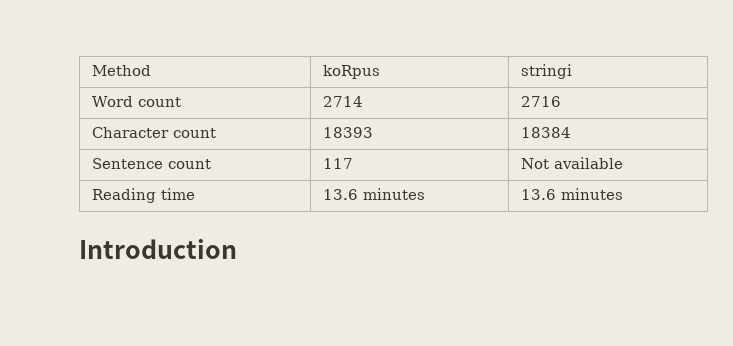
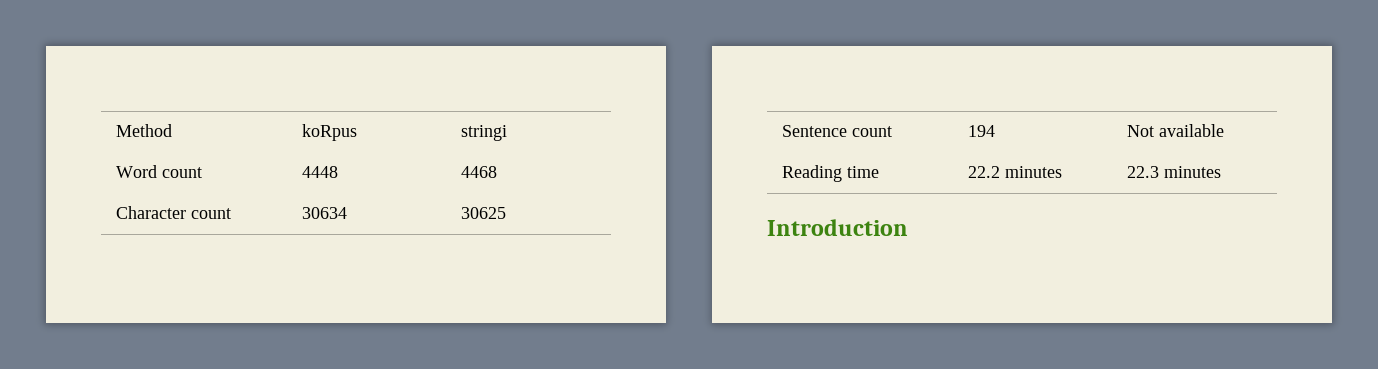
- Word count | 2714 | 2716
+ Word count | 4448 | 4468
- Character count | 18393 | 18384
+ Character count | 30634 | 30625
- Sentence count | 117 | Not available
+ Sentence count | 194 | Not available
- Reading time | 13.6 minutes | 13.6 minutes
+ Reading time | 22.2 minutes | 22.3 minutes

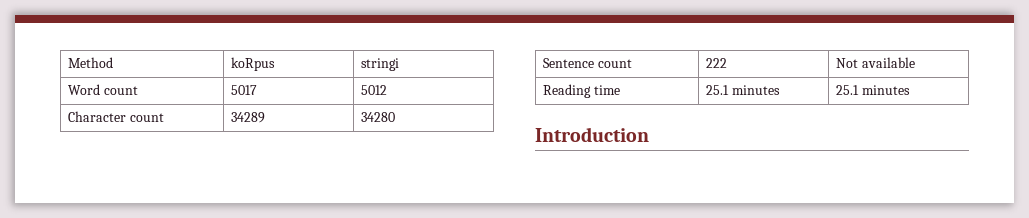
- Word count | 4448 | 4468
+ Word count | 5017 | 5012
- Character count | 30634 | 30625
+ Character count | 34289 | 34280
- Sentence count | 194 | Not available
+ Sentence count | 222 | Not available
- Reading time | 22.2 minutes | 22.3 minutes
+ Reading time | 25.1 minutes | 25.1 minutes

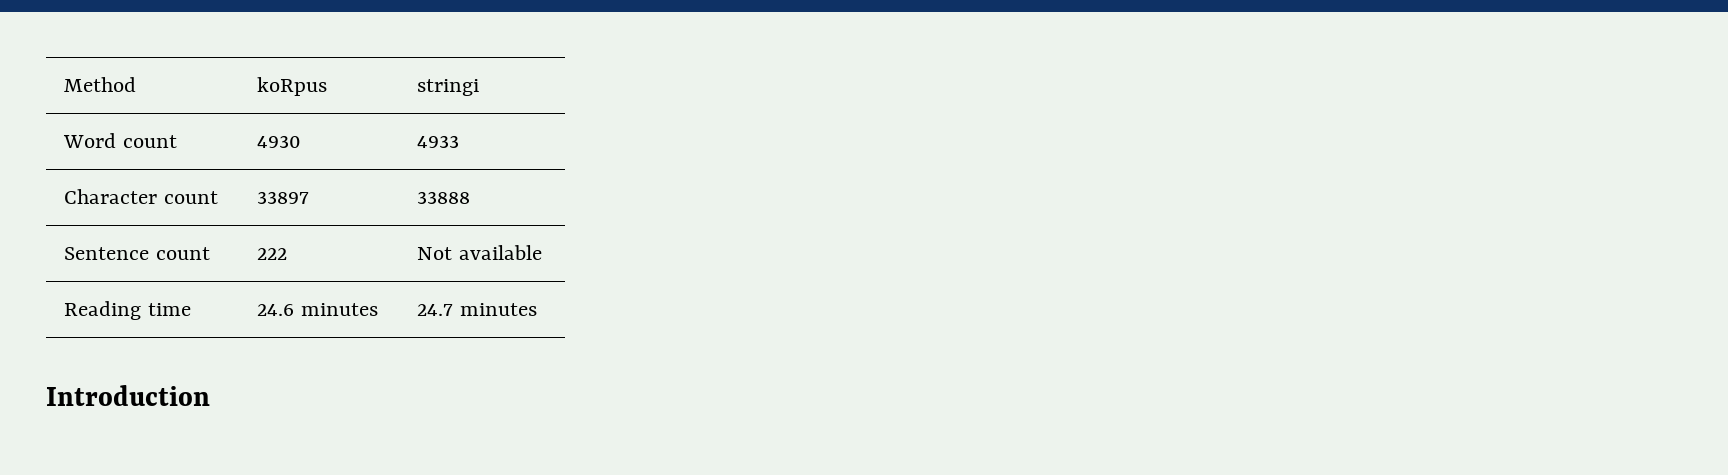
- Word count | 5017 | 5012
+ Word count | 4930 | 4933
- Character count | 34289 | 34280
+ Character count | 33897 | 33888
- Reading time | 25.1 minutes | 25.1 minutes
+ Reading time | 24.6 minutes | 24.7 minutes

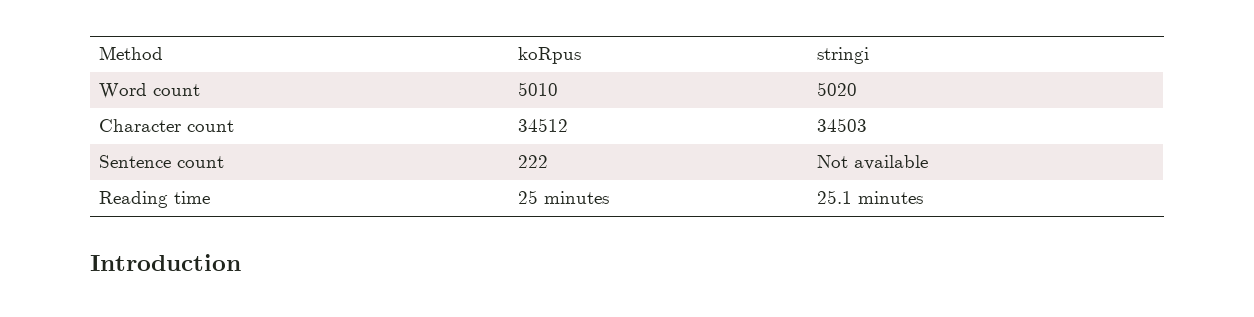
- Word count | 4930 | 4933
+ Word count | 5010 | 5020
- Character count | 33897 | 33888
+ Character count | 34512 | 34503
- Reading time | 24.6 minutes | 24.7 minutes
+ Reading time | 25 minutes | 25.1 minutes

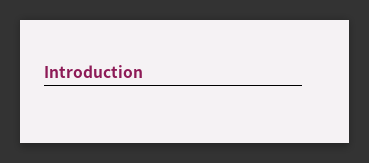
- Method | koRpus | stringi
- Word count | 5010 | 5020
- Character count | 34512 | 34503
- Sentence count | 222 | Not available
- Reading time | 25 minutes | 25.1 minutes

